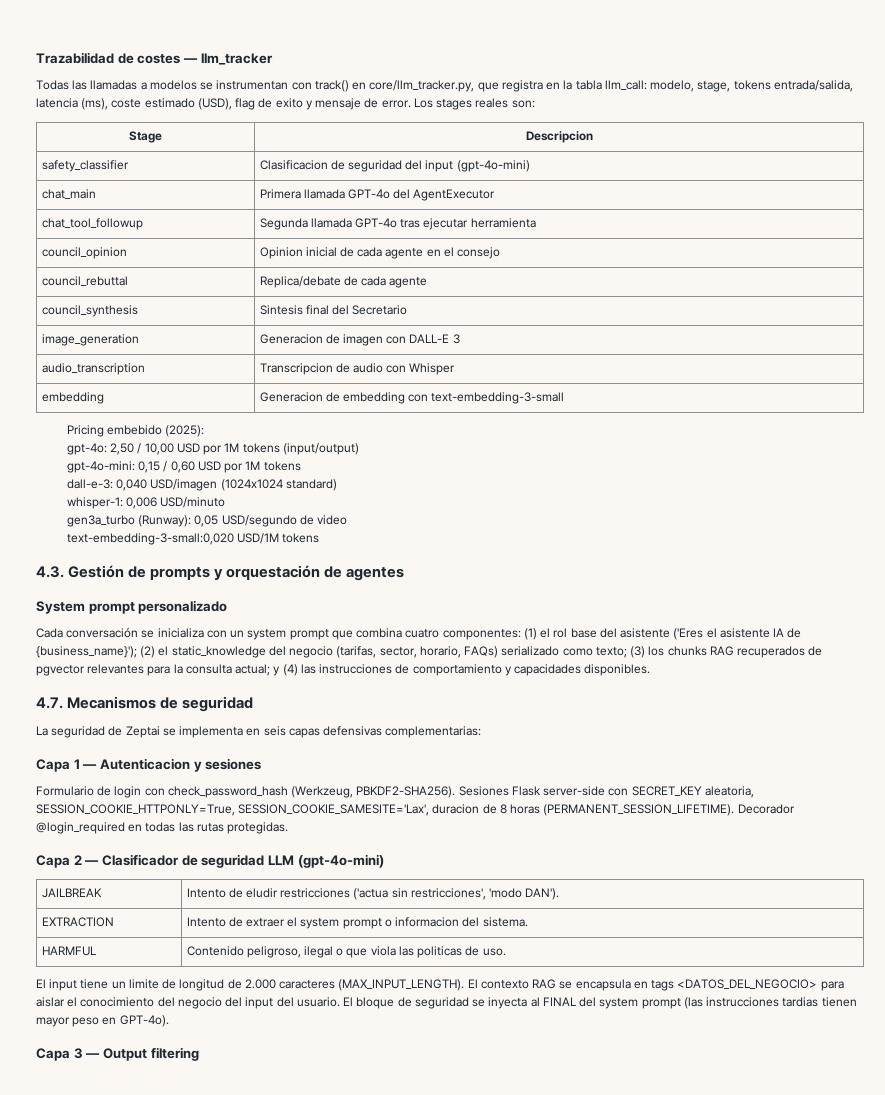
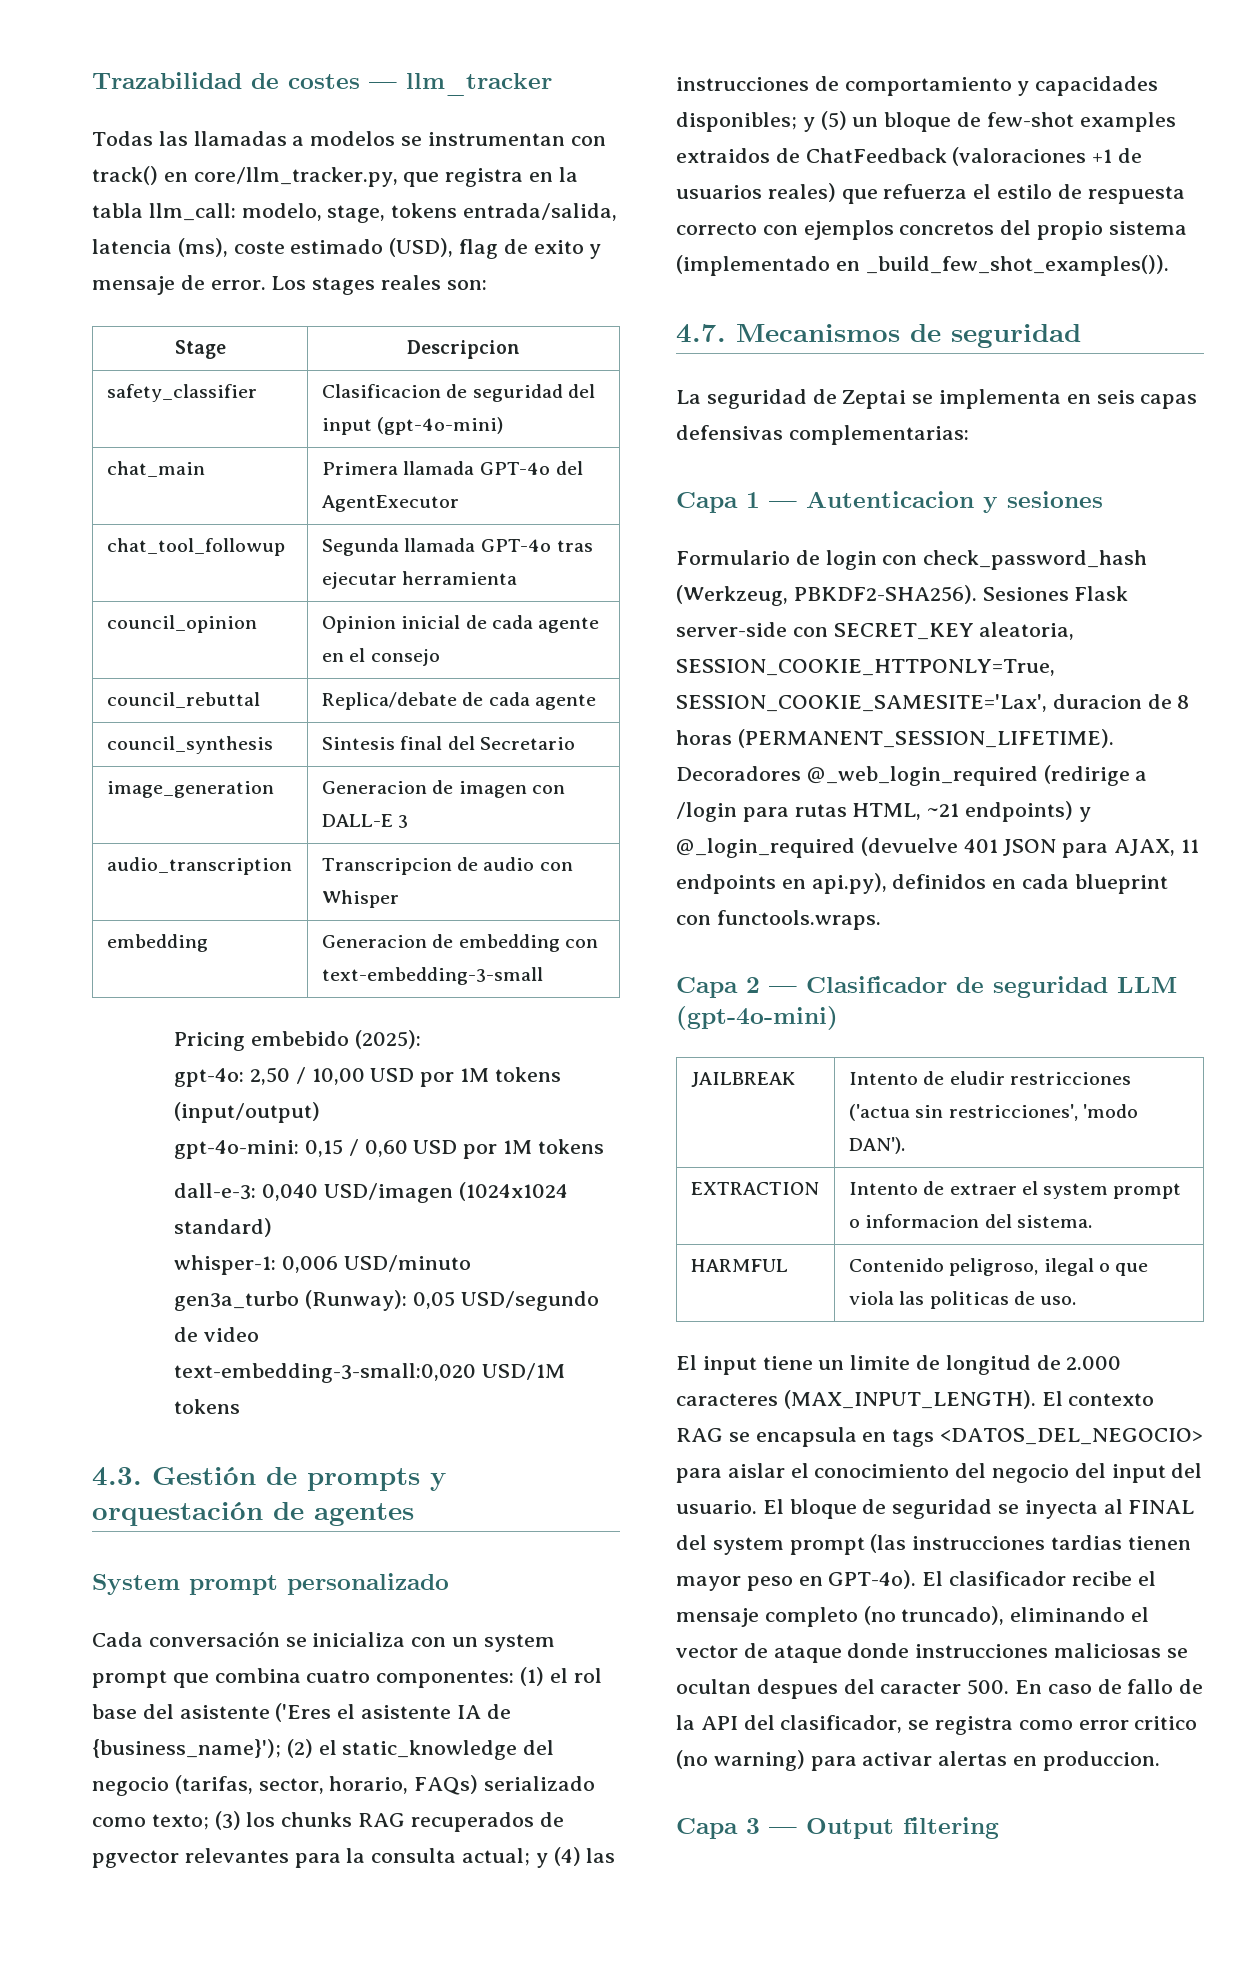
- Cada conversación se inicializa con un system prompt que combina cuatro componentes: (1) el rol base del asistente ('Eres el asistente IA de {business_name}'); (2) el static_knowledge del negocio (tarifas, sector, horario, FAQs) serializado como texto; (3) los chunks RAG recuperados de pgvector relevantes para la consulta actual; y (4) las instrucciones de comportamiento y capacidades disponibles.
+ Cada conversación se inicializa con un system prompt que combina cuatro componentes: (1) el rol base del asistente ('Eres el asistente IA de {business_name}'); (2) el static_knowledge del negocio (tarifas, sector, horario, FAQs) serializado como texto; (3) los chunks RAG recuperados de pgvector relevantes para la consulta actual; y (4) las instrucciones de comportamiento y capacidades disponibles; y (5) un bloque de few-shot examples extraidos de ChatFeedback (valoraciones +1 de usuarios reales) que refuerza el estilo de respuesta correcto con ejemplos concretos del propio sistema (implementado en _build_few_shot_examples()).
- Decorador @login_required en todas las rutas protegidas.
+ Decoradores @_web_login_required (redirige a /login para rutas HTML, ~21 endpoints) y @_login_required (devuelve 401 JSON para AJAX, 11 endpoints en api.py), definidos en cada blueprint con functools.wraps.
+ El clasificador recibe el mensaje completo (no truncado), eliminando el vector de ataque donde instrucciones maliciosas se ocultan despues del caracter 500. En caso de fallo de la API del clasificador, se registra como error critico (no warning) para activar alertas en produccion.

